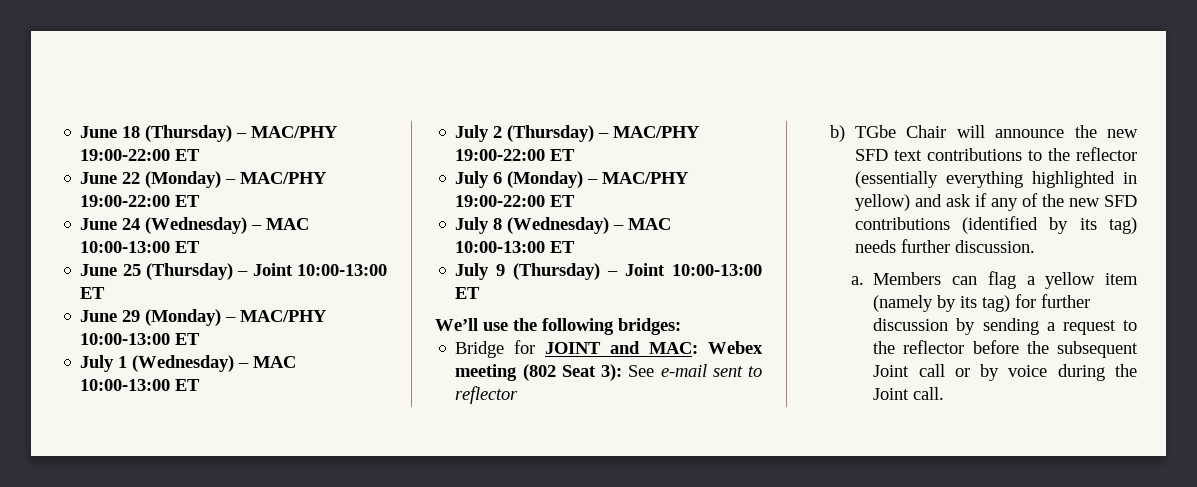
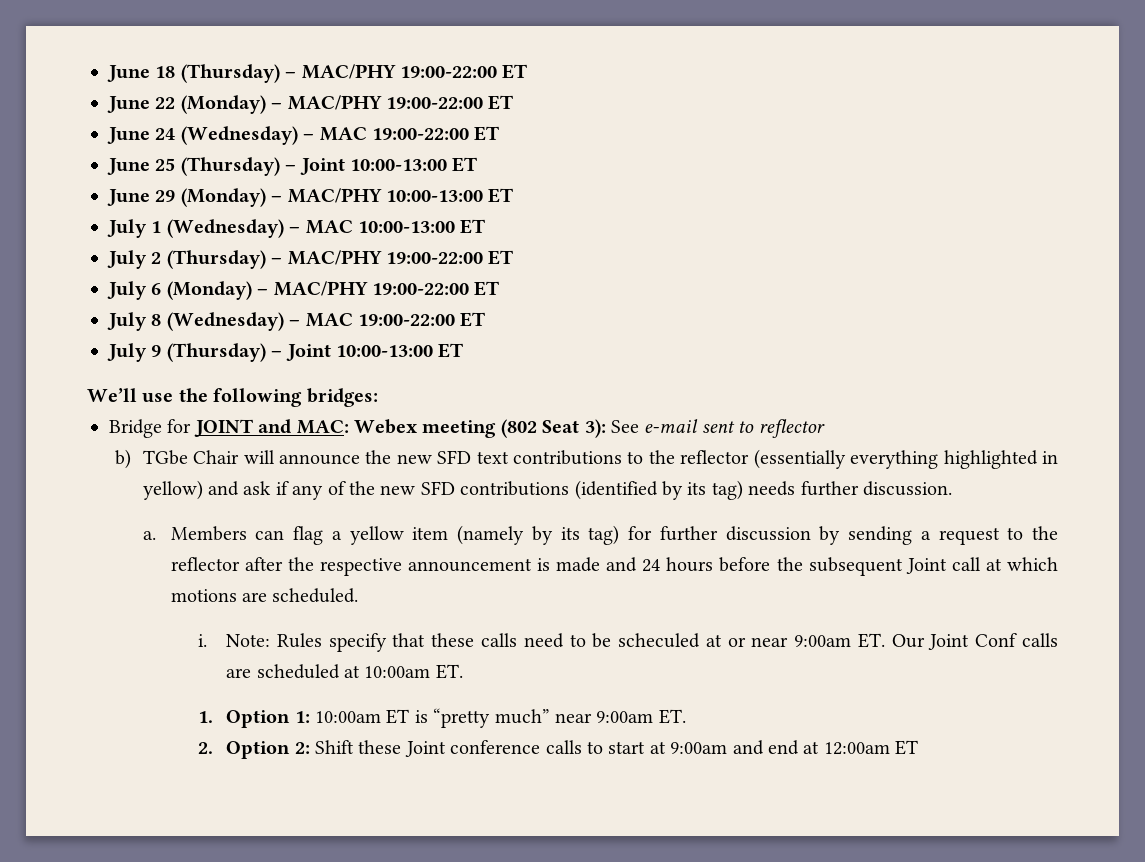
- June 24 (Wednesday) – MAC 10:00-13:00 ET
+ June 24 (Wednesday) – MAC 19:00-22:00 ET
- July 8 (Wednesday) – MAC 10:00-13:00 ET
+ July 8 (Wednesday) – MAC 19:00-22:00 ET
- Members can flag a yellow item (namely by its tag) for further discussion by sending a request to the reflector before the subsequent Joint call or by voice during the Joint call.
+ Members can flag a yellow item (namely by its tag) for further discussion by sending a request to the reflector after the respective announcement is made and 24 hours before the subsequent Joint call at which motions are scheduled.
+ i. Note: Rules specify that these calls need to be scheculed at or near 9:00am ET. Our Joint Conf calls are scheduled at 10:00am ET.
+ 1. Option 1: 10:00am ET is “pretty much” near 9:00am ET.
+ 2. Option 2: Shift these Joint conference calls to start at 9:00am and end at 12:00am ET

